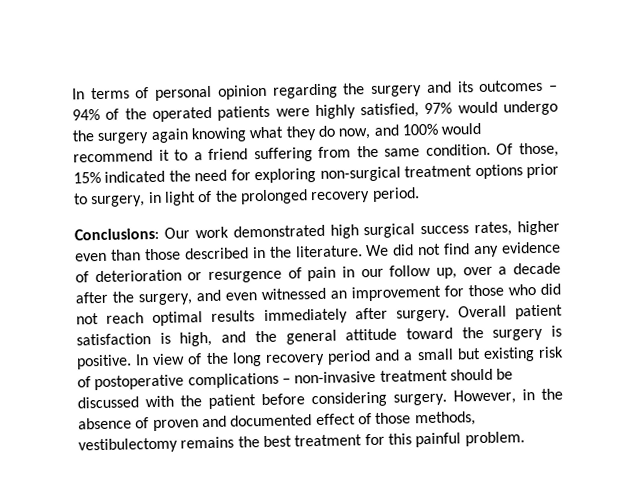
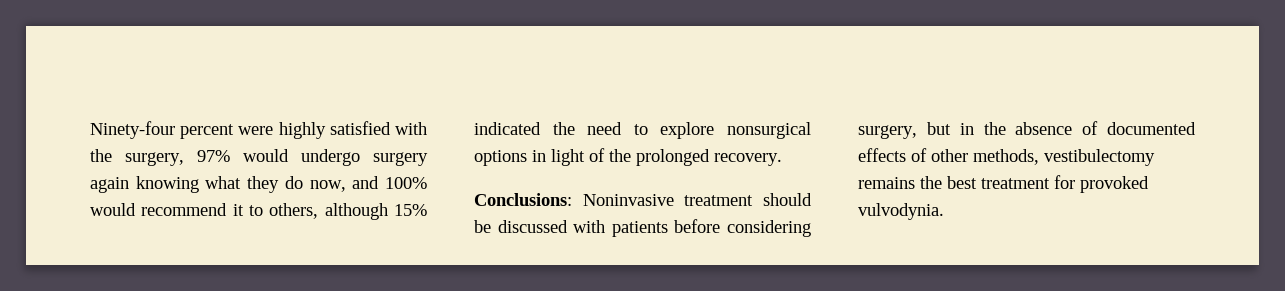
- In terms of personal opinion regarding the surgery and its outcomes – 94% of the operated patients were highly satisfied, 97% would undergo the surgery again knowing what they do now, and 100% would recommend it to a friend suffering from the same condition. Of those, 15% indicated the need for exploring non-surgical treatment options prior to surgery, in light of the prolonged recovery period.
+ Ninety-four percent were highly satisfied with the surgery, 97% would undergo surgery again knowing what they do now, and 100% would recommend it to others, although 15% indicated the need to explore nonsurgical options in light of the prolonged recovery.
- Conclusions: Our work demonstrated high surgical success rates, higher even than those described in the literature. We did not find any evidence of deterioration or resurgence of pain in our follow up, over a decade after the surgery, and even witnessed an improvement for those who did not reach optimal results immediately after surgery. Overall patient satisfaction is high, and the general attitude toward the surgery is positive. In view of the long recovery period and a small but existing risk of postoperative complications – non-invasive treatment should be discussed with the patient before considering surgery. However, in the absence of proven and documented effect of those methods, vestibulectomy remains the best treatment for this painful problem.
+ Conclusions: Noninvasive treatment should be discussed with patients before considering surgery, but in the absence of documented effects of other methods, vestibulectomy remains the best treatment for provoked vulvodynia.

